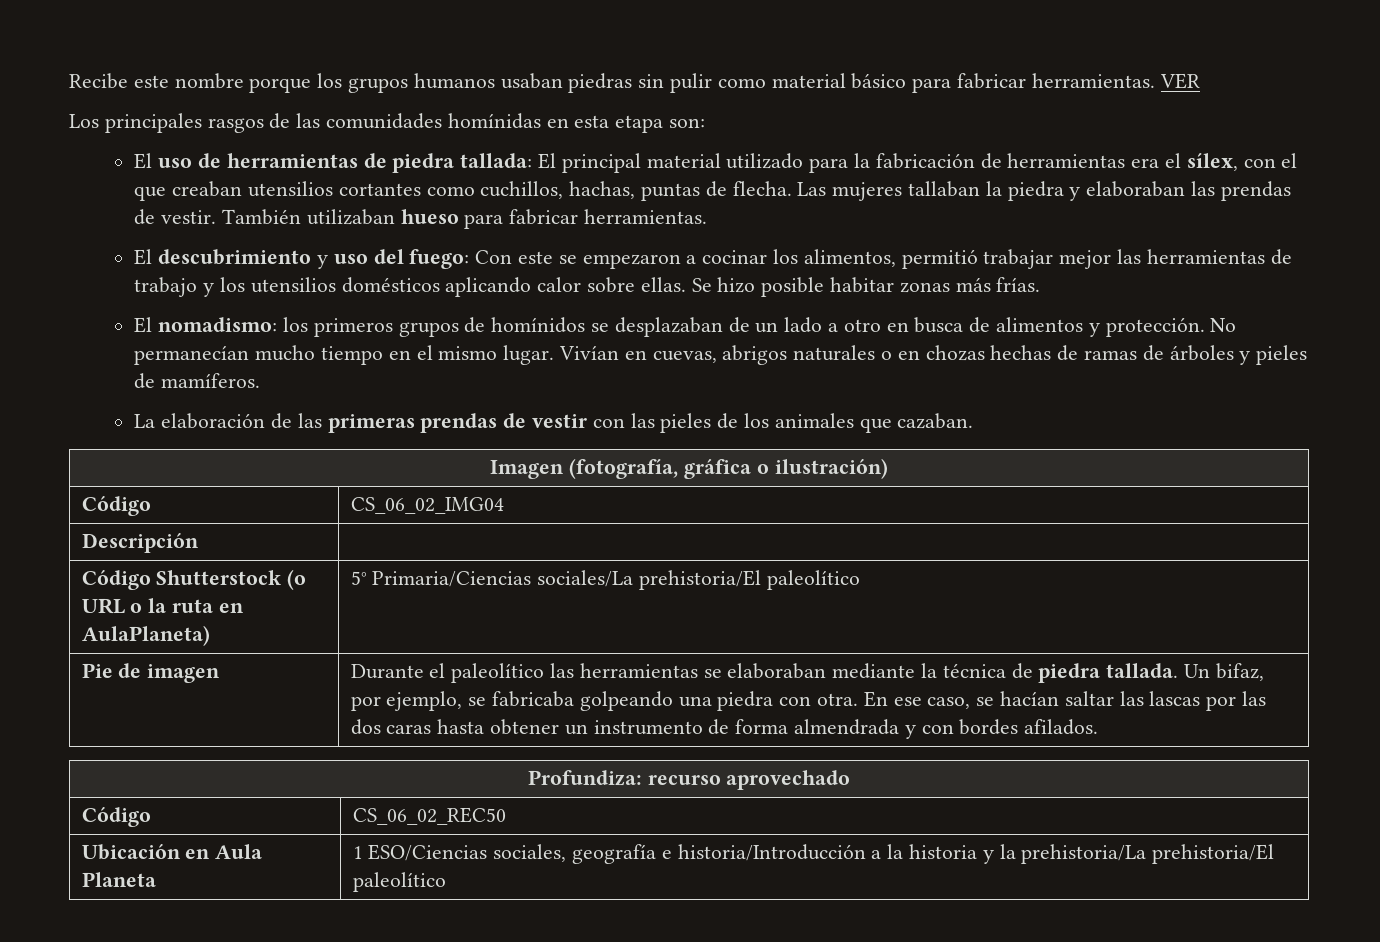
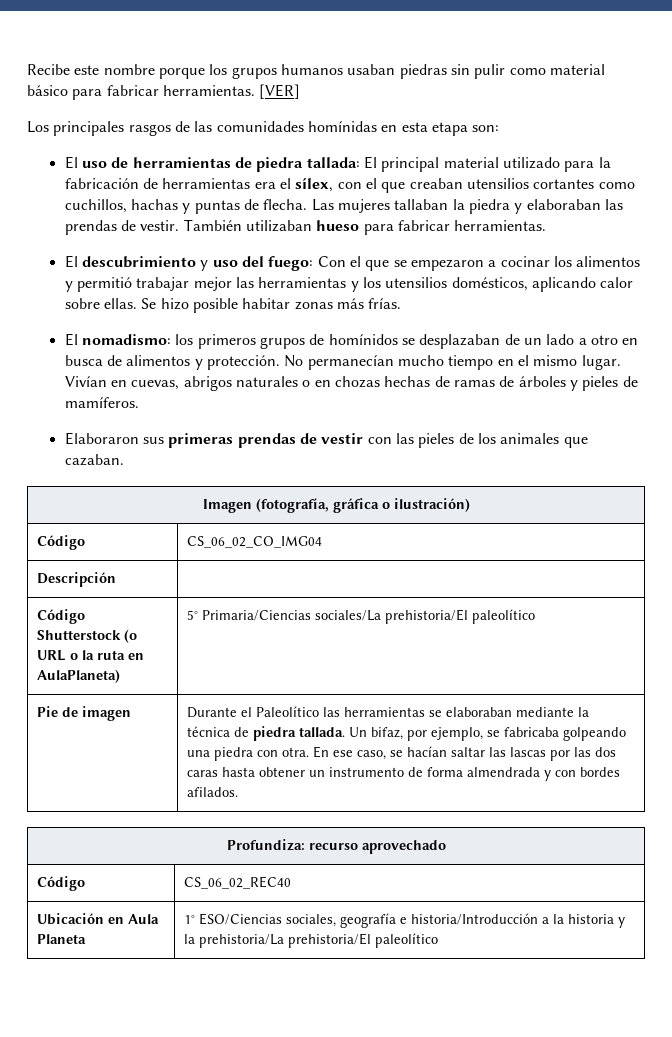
- VER
+ [VER]
- El uso de herramientas de piedra tallada: El principal material utilizado para la fabricación de herramientas era el sílex, con el que creaban utensilios cortantes como cuchillos, hachas, puntas de flecha.
+ El uso de herramientas de piedra tallada: El principal material utilizado para la fabricación de herramientas era el sílex, con el que creaban utensilios cortantes como cuchillos, hachas y puntas de flecha.
- El descubrimiento y uso del fuego: Con este se empezaron a cocinar los alimentos, permitió trabajar mejor las herramientas de trabajo y los utensilios domésticos aplicando calor sobre ellas.
+ El descubrimiento y uso del fuego: Con el que se empezaron a cocinar los alimentos y permitió trabajar mejor las herramientas y los utensilios domésticos, aplicando calor sobre ellas.
- La elaboración de las primeras prendas de vestir con las pieles de los animales que cazaban.
+ Elaboraron sus primeras prendas de vestir con las pieles de los animales que cazaban.
- Código | CS_06_02_IMG04
+ Código | CS_06_02_CO_IMG04
- Durante el paleolítico las herramientas se elaboraban mediante la técnica de piedra tallada.
+ Durante el Paleolítico las herramientas se elaboraban mediante la técnica de piedra tallada.
- Código | CS_06_02_REC50
+ Código | CS_06_02_REC40
- Ubicación en Aula Planeta | 1 ESO/Ciencias sociales, geografía e historia/Introducción a la historia y la prehistoria/La prehistoria/El paleolítico
+ Ubicación en Aula Planeta | 1° ESO/Ciencias sociales, geografía e historia/Introducción a la historia y la prehistoria/La prehistoria/El paleolítico

